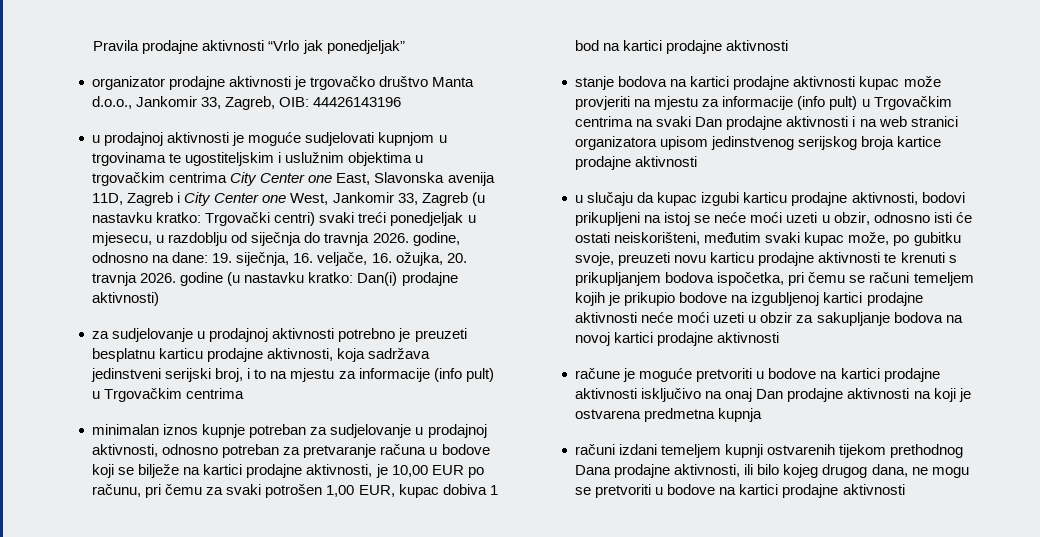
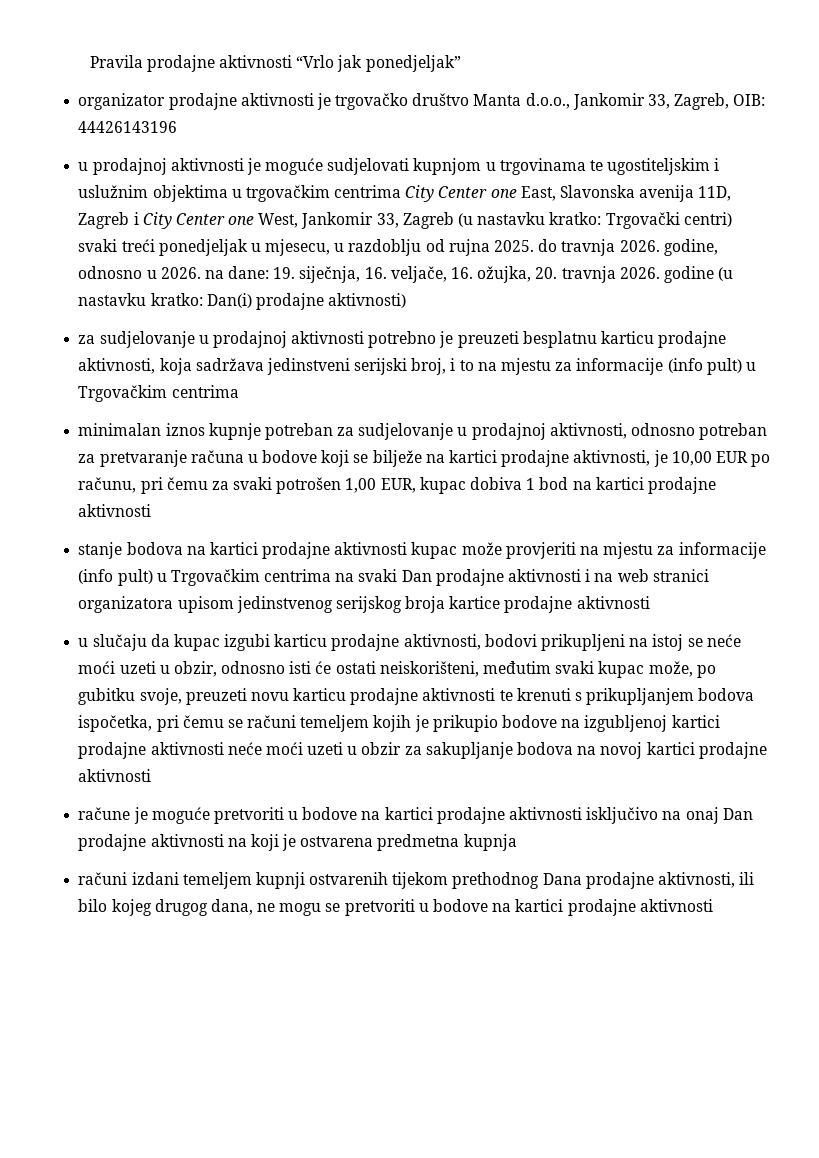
- Trgovački centri) svaki treći ponedjeljak u mjesecu, u razdoblju od siječnja do travnja 2026. godine, odnosno na dane:
+ Trgovački centri) svaki treći ponedjeljak u mjesecu, u razdoblju od rujna 2025. do travnja 2026. godine, odnosno u 2026. na dane:

